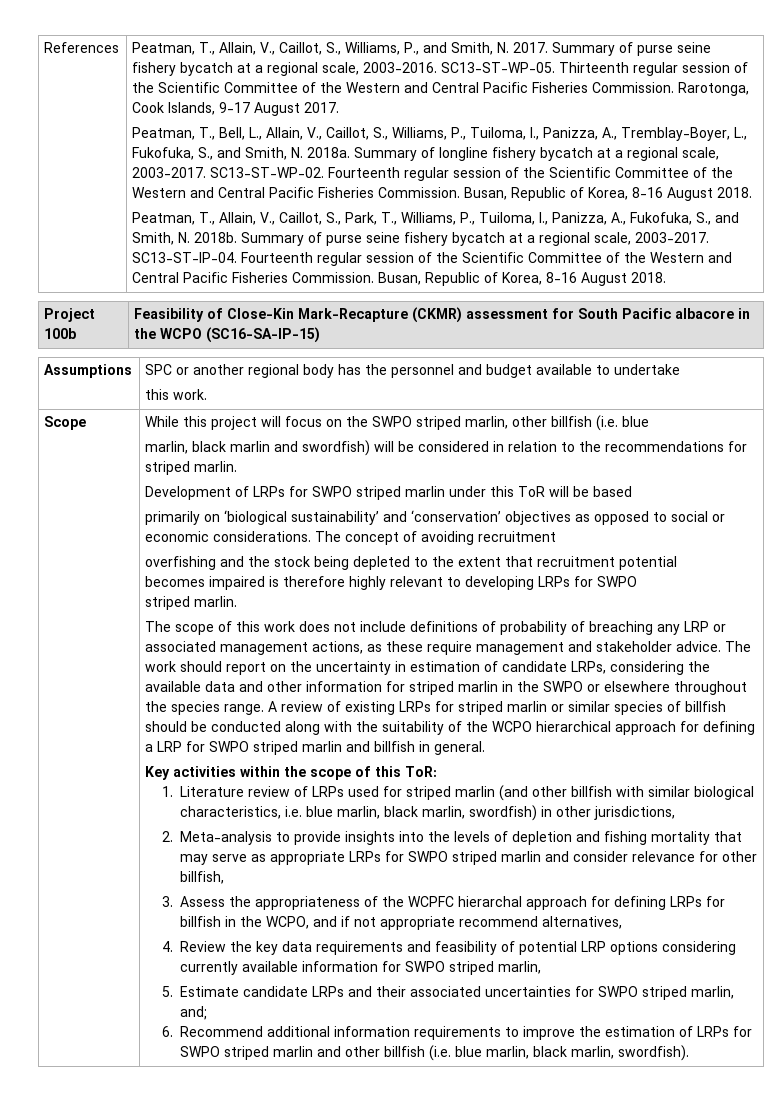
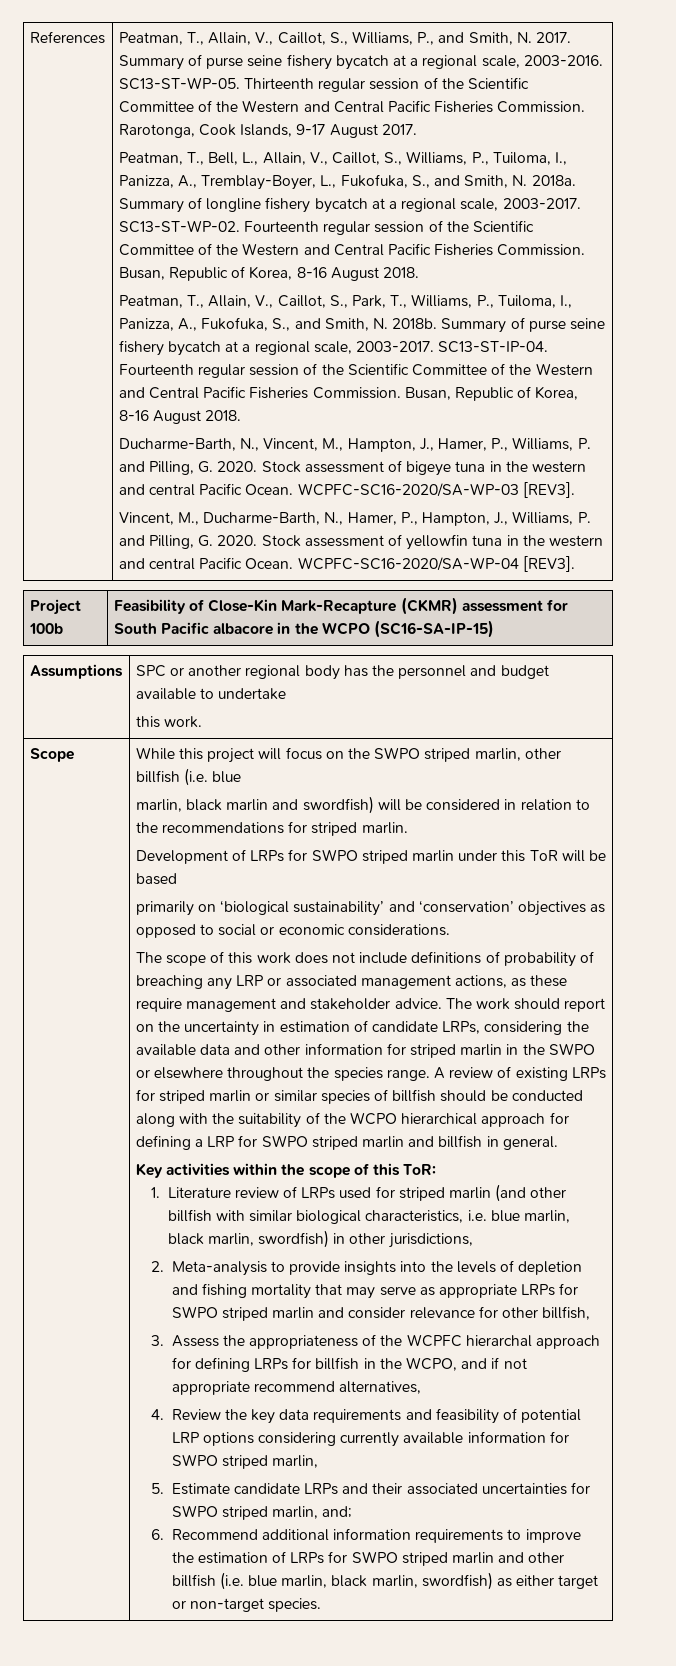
+ Ducharme-Barth, N., Vincent, M., Hampton, J., Hamer, P., Williams, P. and Pilling, G. 2020. Stock assessment of bigeye tuna in the western and central Pacific Ocean. WCPFC-SC16-2020/SA-WP-03 [REV3].
+ Vincent, M., Ducharme-Barth, N., Hamer, P., Hampton, J., Williams, P. and Pilling, G. 2020. Stock assessment of yellowfin tuna in the western and central Pacific Ocean. WCPFC-SC16-2020/SA-WP-04 [REV3].
- The concept of avoiding recruitment
- overfishing and the stock being depleted to the extent that recruitment potential
- becomes impaired is therefore highly relevant to developing LRPs for SWPO
- striped marlin.
- 6. Recommend additional information requirements to improve the estimation of LRPs for SWPO striped marlin and other billfish (i.e. blue marlin, black marlin, swordfish).
+ 6. Recommend additional information requirements to improve the estimation of LRPs for SWPO striped marlin and other billfish (i.e. blue marlin, black marlin, swordfish) as either target or non-target species.

